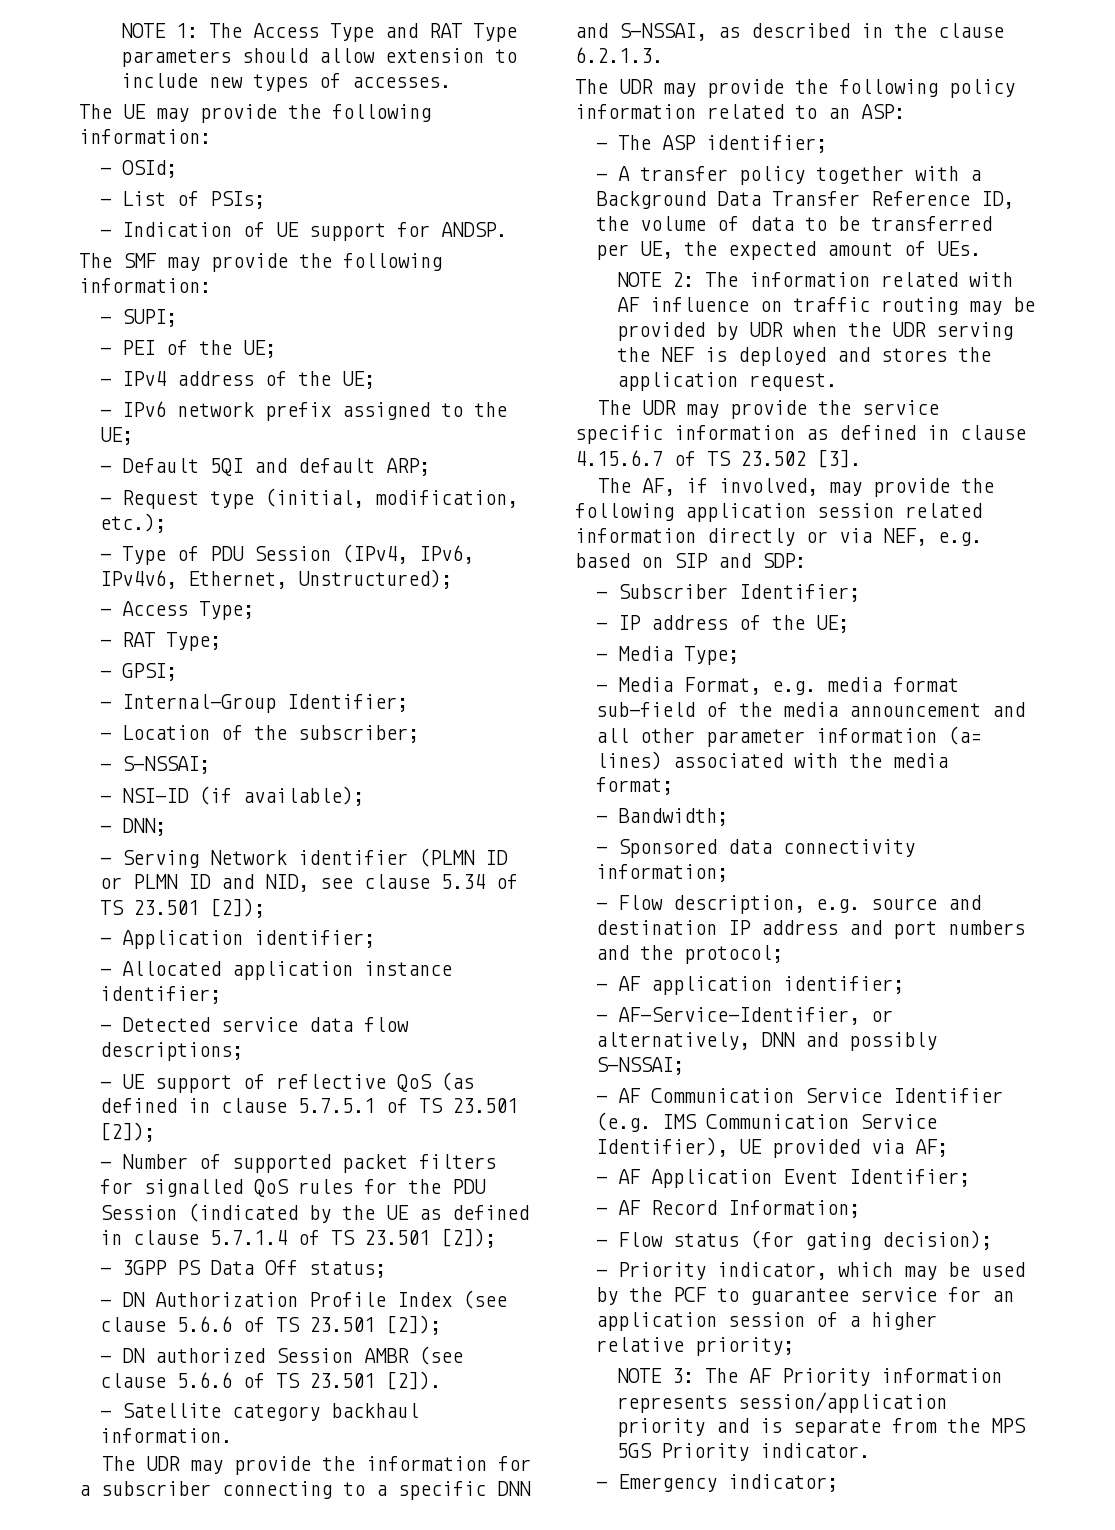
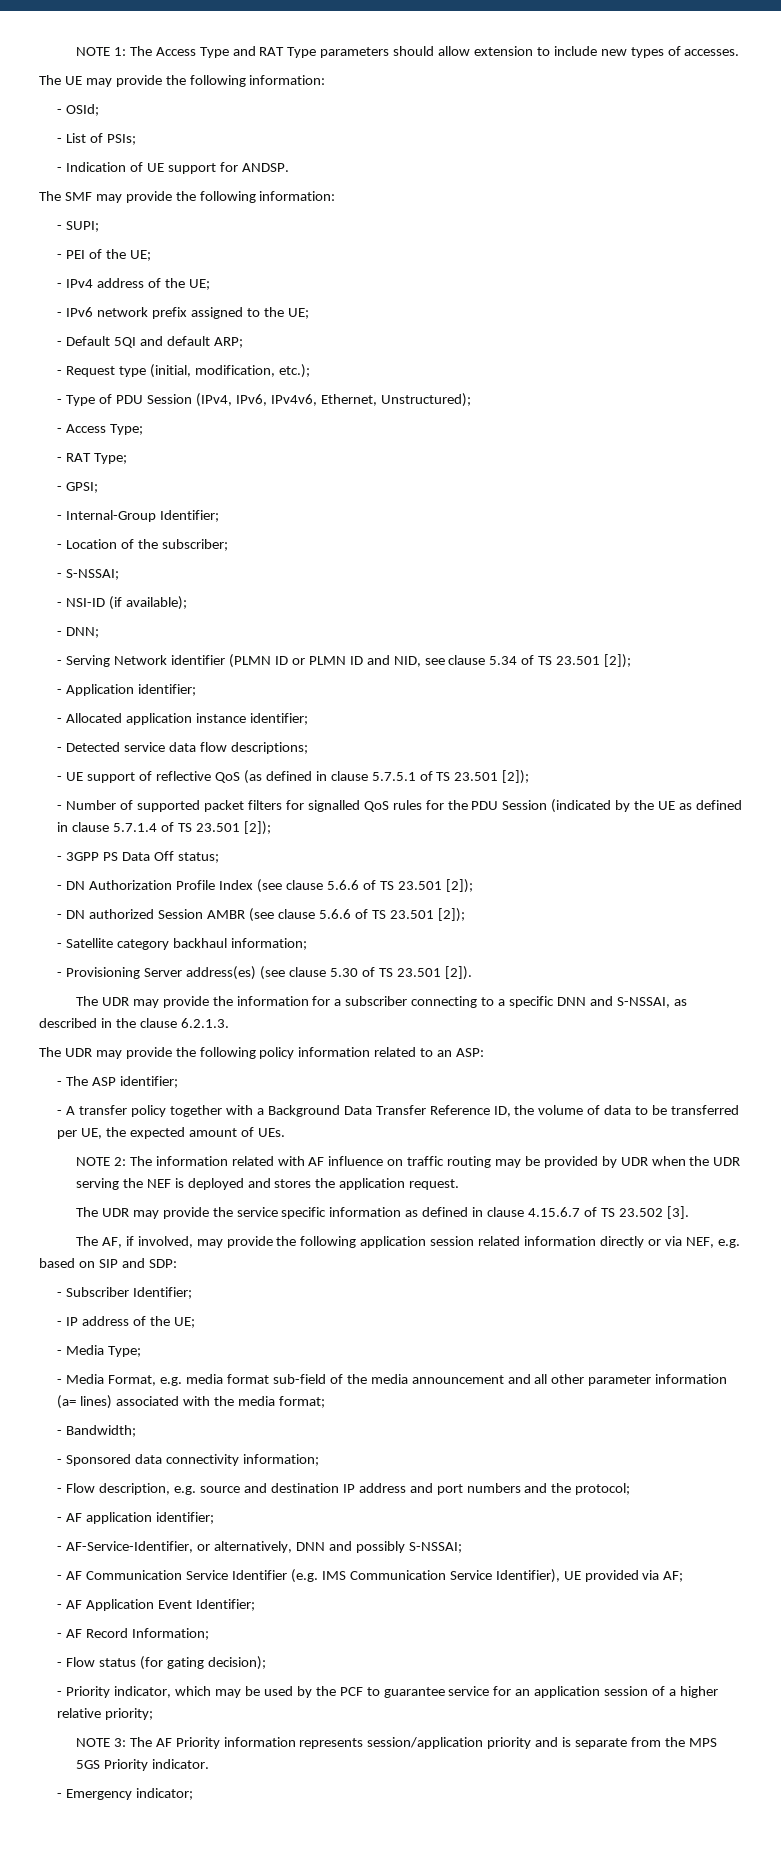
- - DN authorized Session AMBR (see clause 5.6.6 of TS 23.501 [2]).
+ - DN authorized Session AMBR (see clause 5.6.6 of TS 23.501 [2]);
- - Satellite category backhaul information.
+ - Satellite category backhaul information;
+ - Provisioning Server address(es) (see clause 5.30 of TS 23.501 [2]).

